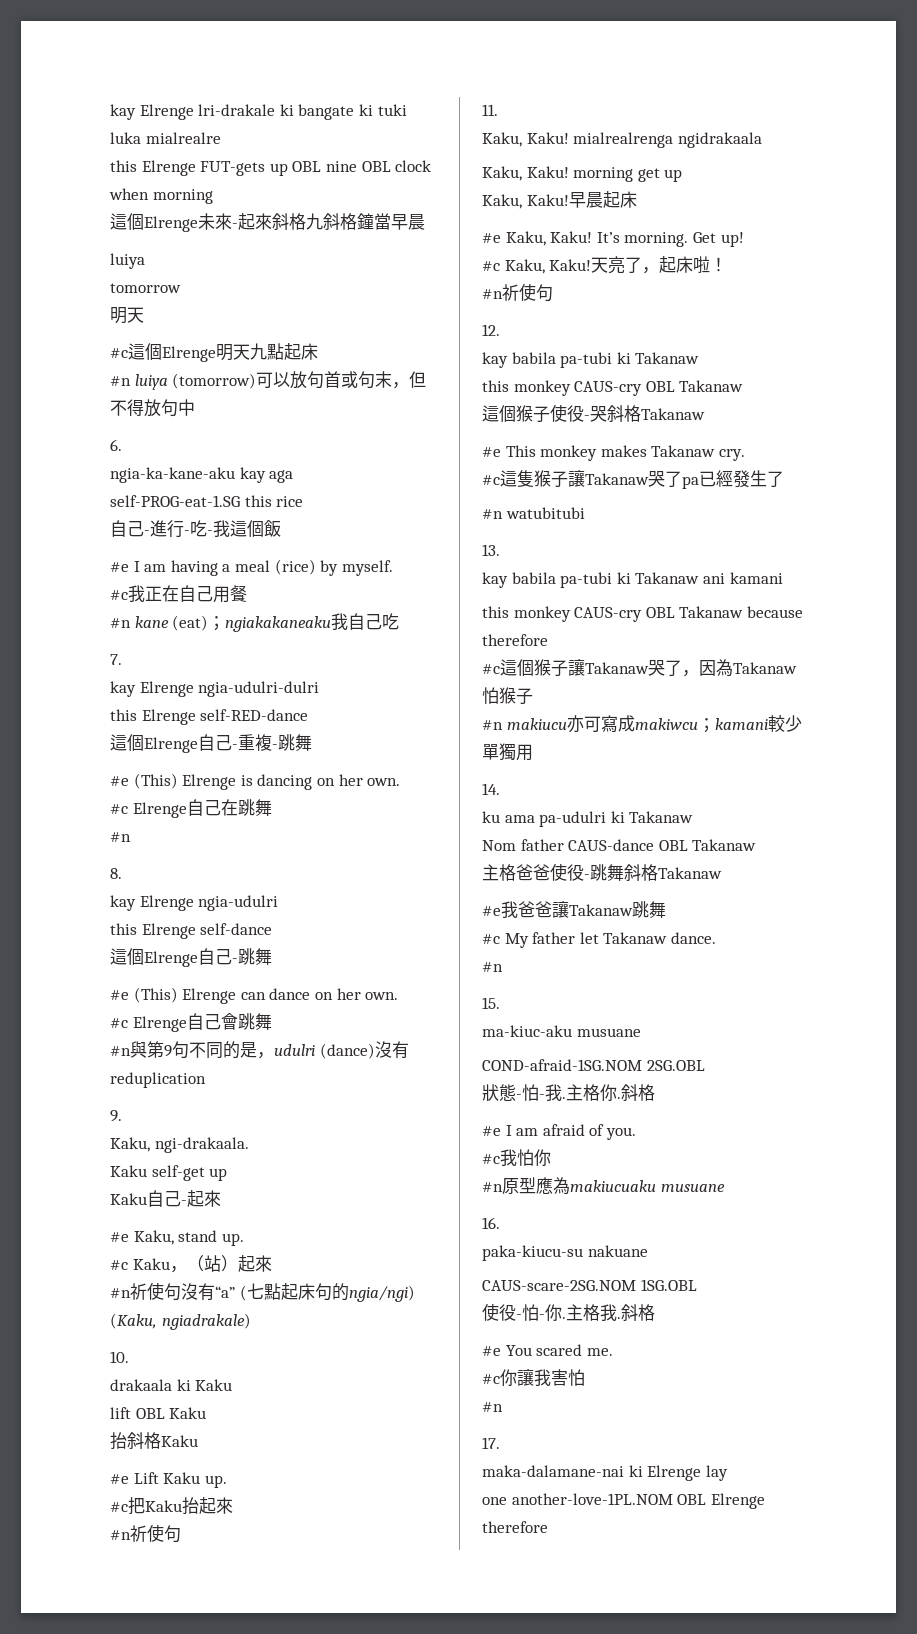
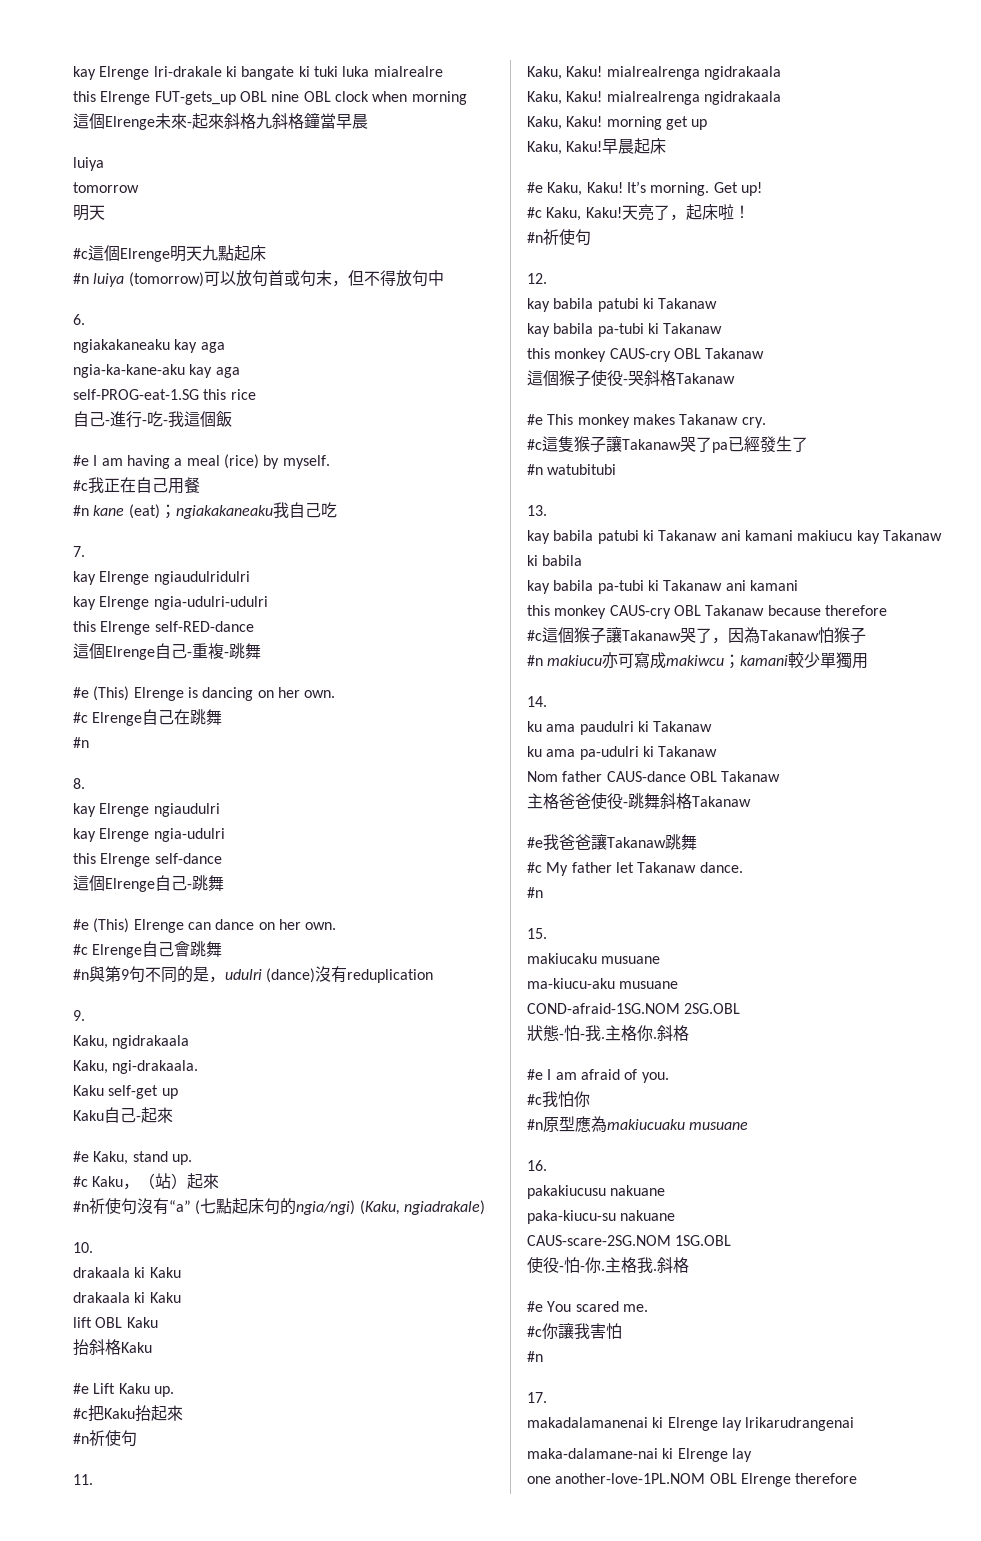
- this Elrenge FUT-gets up OBL nine OBL clock when morning
+ this Elrenge FUT-gets_up OBL nine OBL clock when morning
+ ngiakakaneaku kay aga
- kay Elrenge ngia-udulri-dulri
+ kay Elrenge ngiaudulridulri
+ kay Elrenge ngia-udulri-udulri
+ kay Elrenge ngiaudulri
+ Kaku, ngidrakaala
  10.
+ drakaala ki Kaku
  11.
+ Kaku, Kaku! mialrealrenga ngidrakaala
  12.
+ kay babila patubi ki Takanaw
+ kay babila patubi ki Takanaw ani kamani makiucu kay Takanaw ki babila
+ ku ama paudulri ki Takanaw
- ma-kiuc-aku musuane
+ makiucaku musuane
+ ma-kiucu-aku musuane
+ pakakiucusu nakuane
+ makadalamanenai ki Elrenge lay lrikarudrangenai

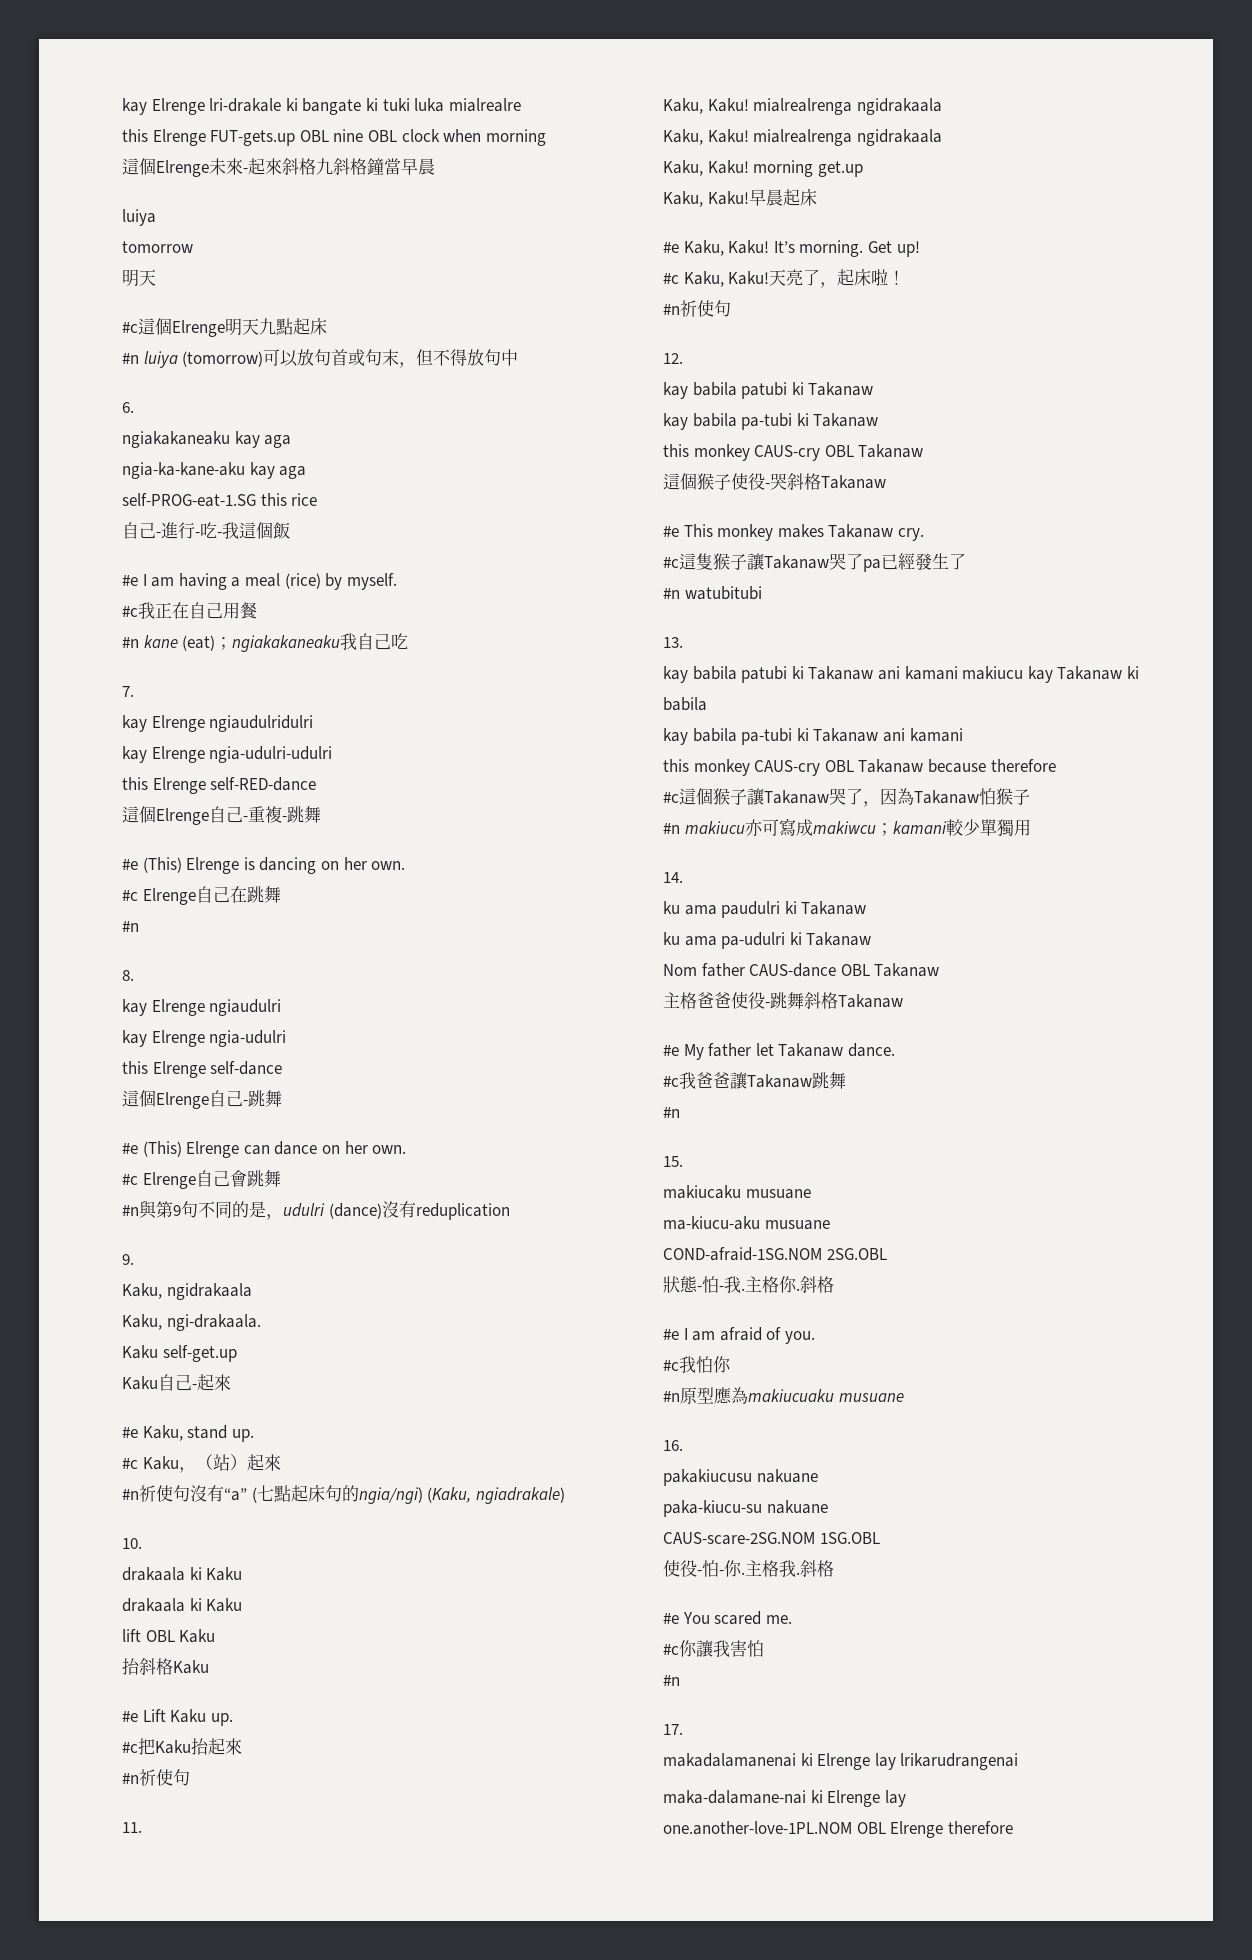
- this Elrenge FUT-gets_up OBL nine OBL clock when morning
+ this Elrenge FUT-gets.up OBL nine OBL clock when morning
- Kaku self-get up
+ Kaku self-get.up
- Kaku, Kaku! morning get up
+ Kaku, Kaku! morning get.up
- #e我爸爸讓Takanaw跳舞
- #c My father let Takanaw dance.
+ #e My father let Takanaw dance.
+ #c我爸爸讓Takanaw跳舞
- one another-love-1PL.NOM OBL Elrenge therefore
+ one.another-love-1PL.NOM OBL Elrenge therefore

